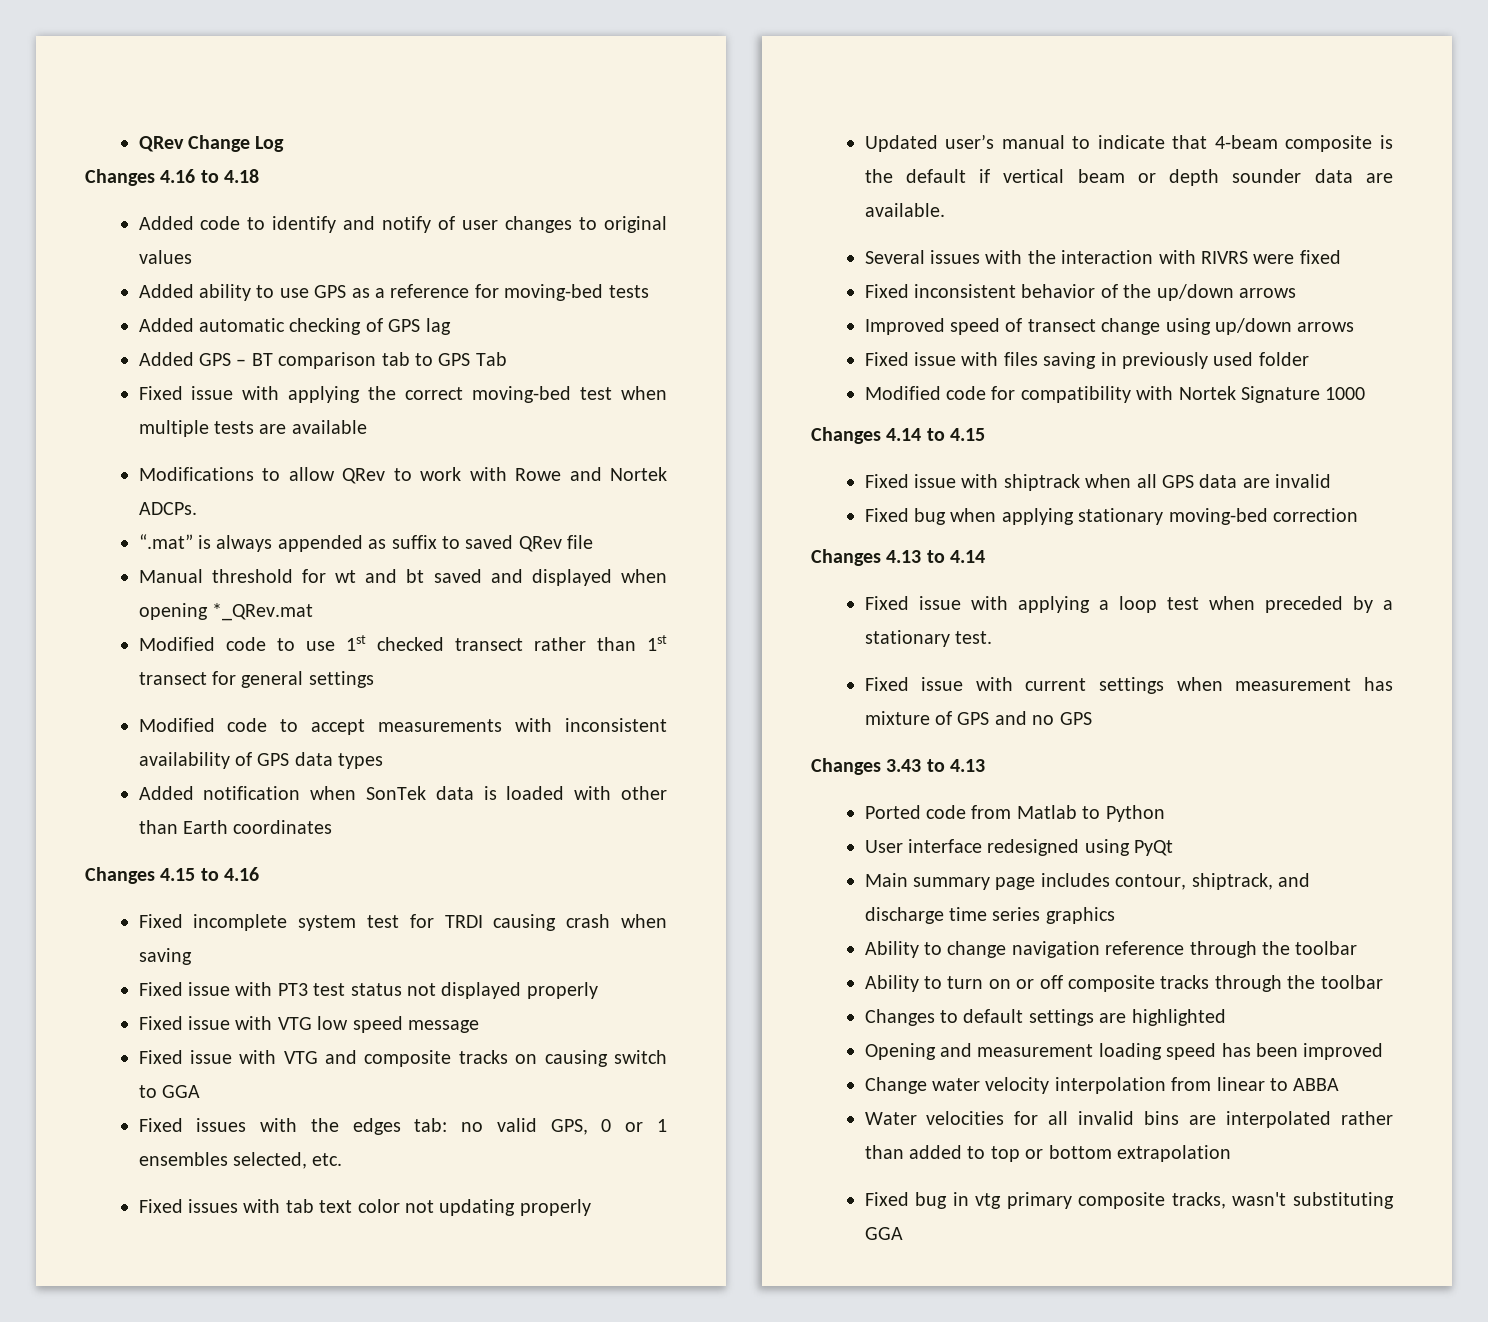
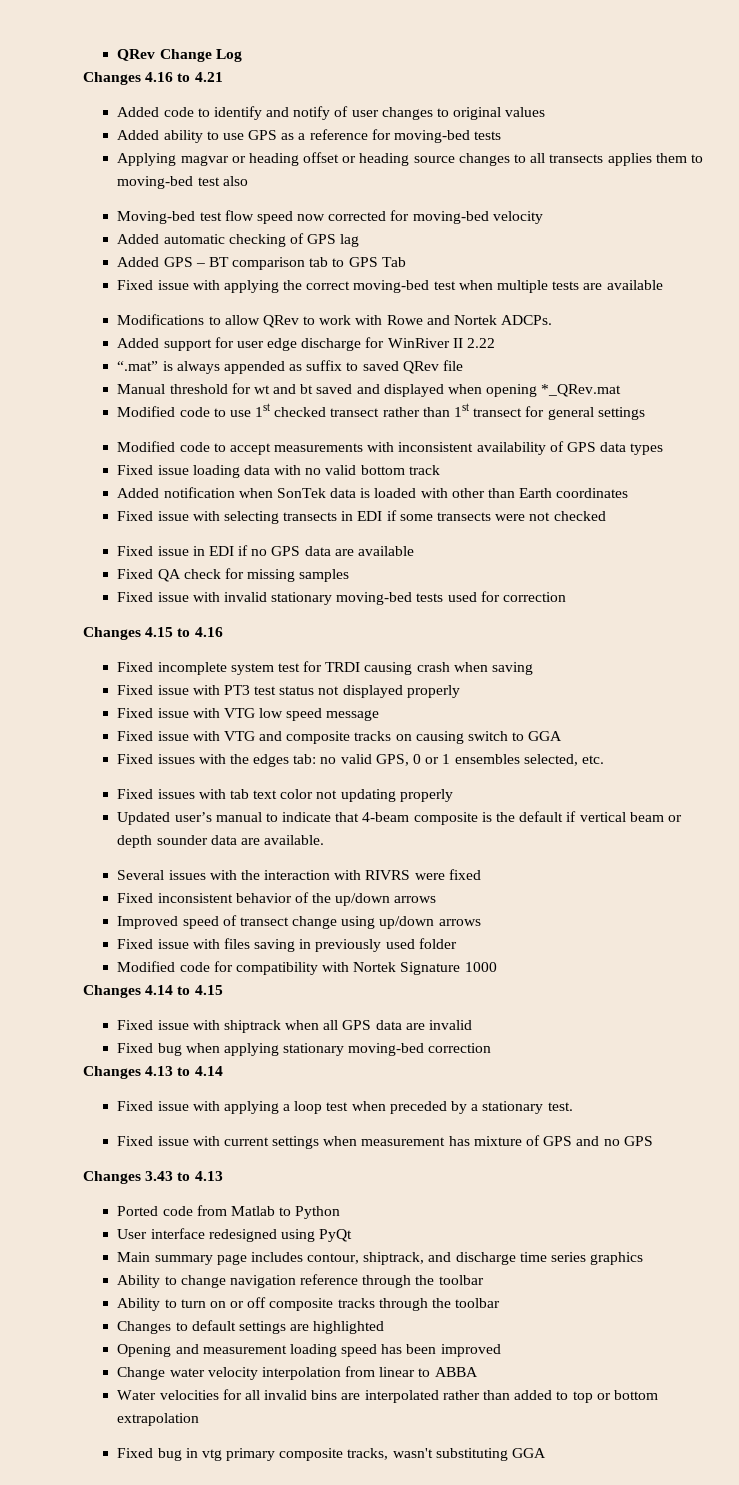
- Changes 4.16 to 4.18
+ Changes 4.16 to 4.21
+ Applying magvar or heading offset or heading source changes to all transects applies them to moving-bed test also
+ Moving-bed test flow speed now corrected for moving-bed velocity
+ Added support for user edge discharge for WinRiver II 2.22
+ Fixed issue loading data with no valid bottom track
+ Fixed issue with selecting transects in EDI if some transects were not checked
+ Fixed issue in EDI if no GPS data are available
+ Fixed QA check for missing samples
+ Fixed issue with invalid stationary moving-bed tests used for correction

